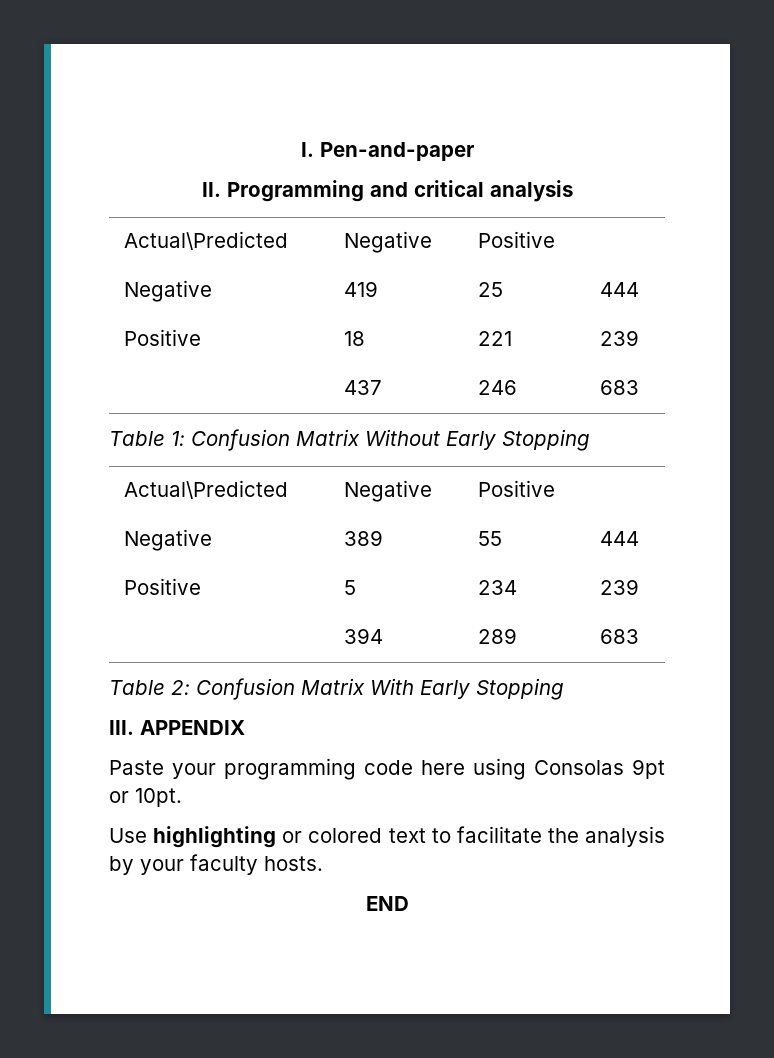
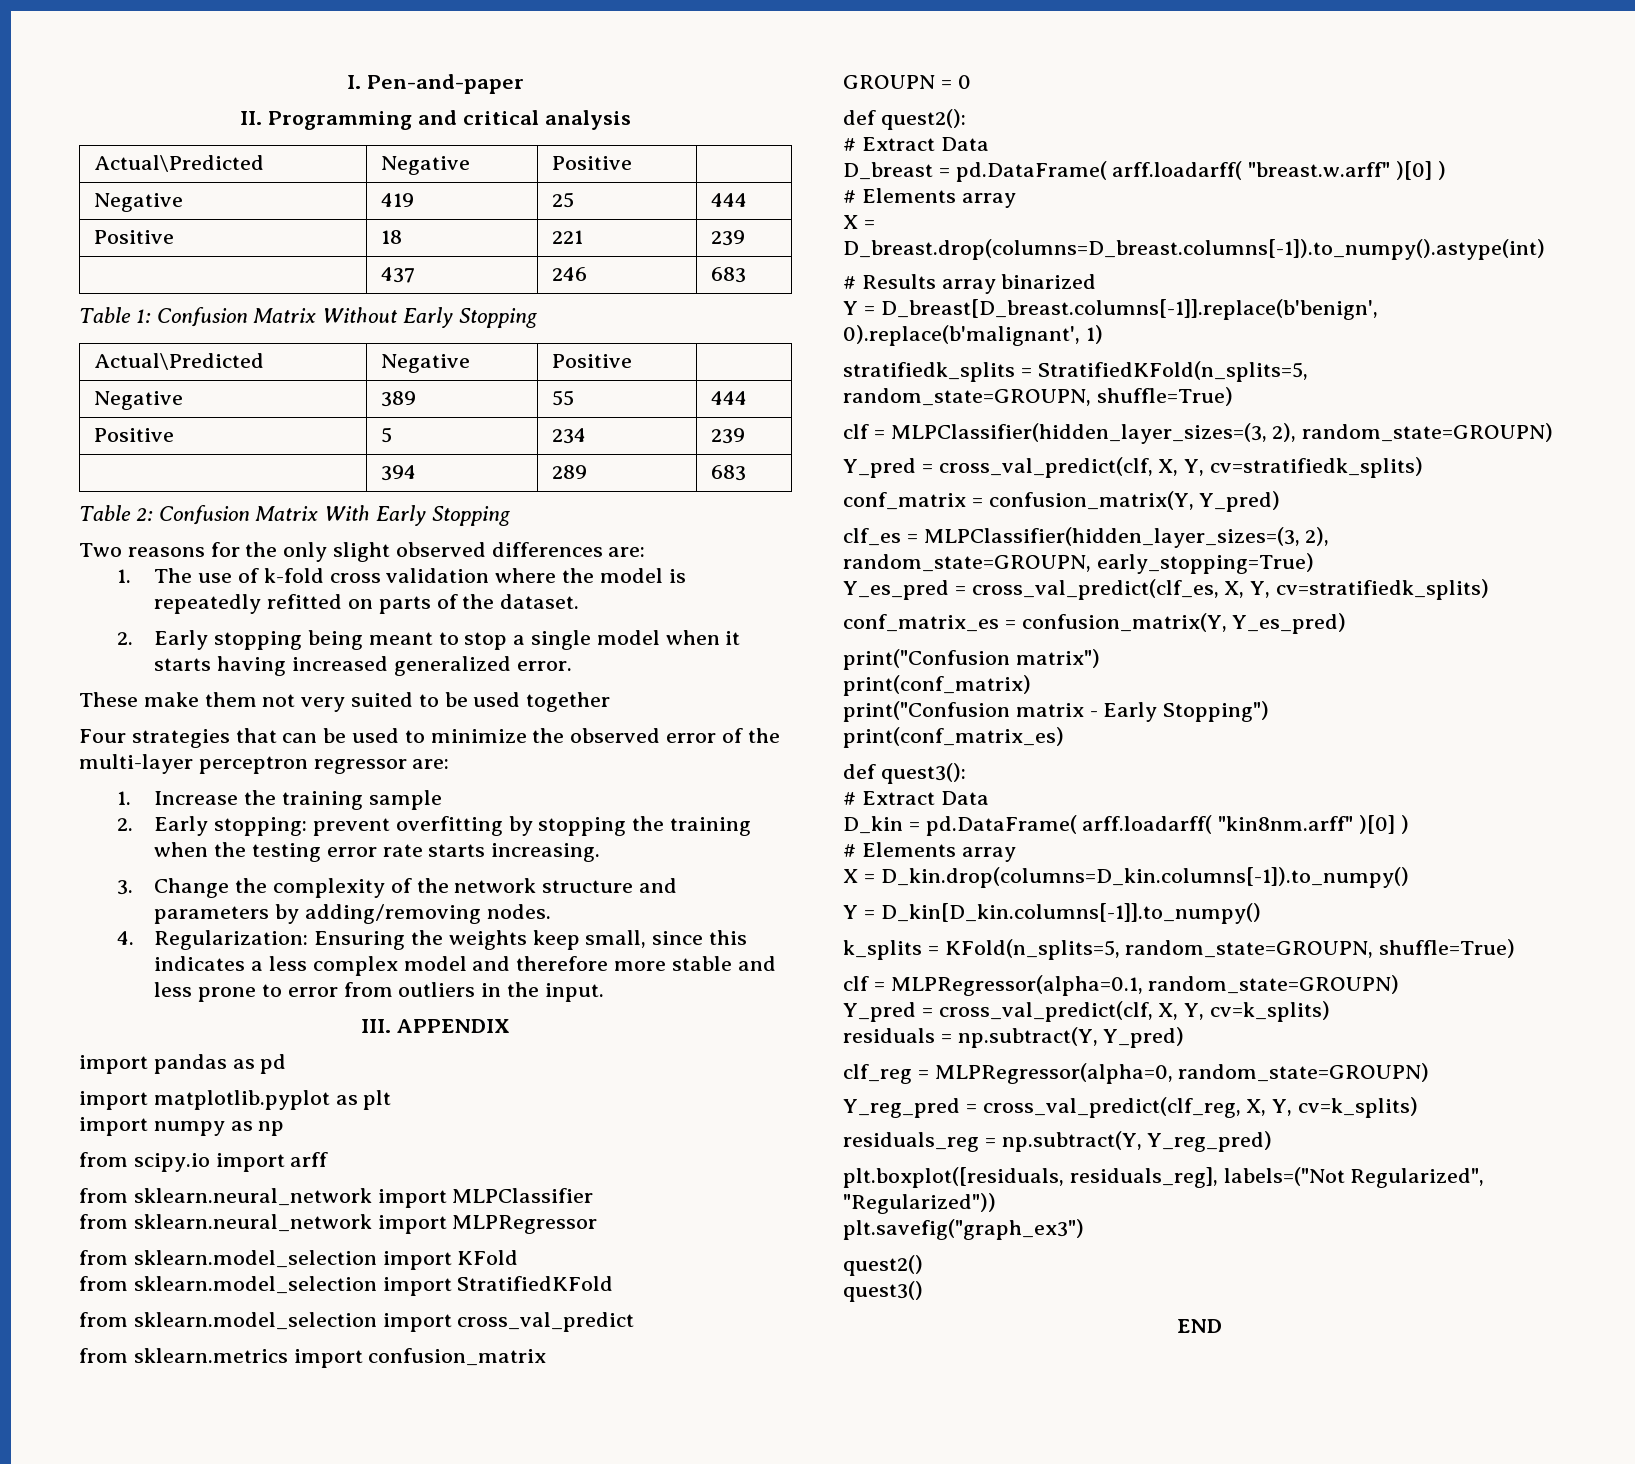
+ Two reasons for the only slight observed differences are:
+ 1. The use of k-fold cross validation where the model is repeatedly refitted on parts of the dataset.
+ 2. Early stopping being meant to stop a single model when it starts having increased generalized error.
+ These make them not very suited to be used together
+ Four strategies that can be used to minimize the observed error of the multi-layer perceptron regressor are:
+ 1. Increase the training sample
+ 2. Early stopping: prevent overfitting by stopping the training when the testing error rate starts increasing.
+ 3. Change the complexity of the network structure and parameters by adding/removing nodes.
+ 4. Regularization: Ensuring the weights keep small, since this indicates a less complex model and therefore more stable and less prone to error from outliers in the input.
  III. APPENDIX
- Paste your programming code here using Consolas 9pt or 10pt.
- Use highlighting or colored text to facilitate the analysis by your faculty hosts.
+ import pandas as pd
+ import matplotlib.pyplot as plt
+ import numpy as np
+ from scipy.io import arff
+ from sklearn.neural_network import MLPClassifier
+ from sklearn.neural_network import MLPRegressor
+ from sklearn.model_selection import KFold
+ from sklearn.model_selection import StratifiedKFold
+ from sklearn.model_selection import cross_val_predict
+ from sklearn.metrics import confusion_matrix
+ GROUPN = 0
+ def quest2():
+ # Extract Data
+ D_breast = pd.DataFrame( arff.loadarff( "breast.w.arff" )[0] )
+ # Elements array
+ X = D_breast.drop(columns=D_breast.columns[-1]).to_numpy().astype(int)
+ # Results array binarized
+ Y = D_breast[D_breast.columns[-1]].replace(b'benign', 0).replace(b'malignant', 1)
+ stratifiedk_splits = StratifiedKFold(n_splits=5, random_state=GROUPN, shuffle=True)
+ clf = MLPClassifier(hidden_layer_sizes=(3, 2), random_state=GROUPN)
+ Y_pred = cross_val_predict(clf, X, Y, cv=stratifiedk_splits)
+ conf_matrix = confusion_matrix(Y, Y_pred)
+ clf_es = MLPClassifier(hidden_layer_sizes=(3, 2), random_state=GROUPN, early_stopping=True)
+ Y_es_pred = cross_val_predict(clf_es, X, Y, cv=stratifiedk_splits)
+ conf_matrix_es = confusion_matrix(Y, Y_es_pred)
+ print("Confusion matrix")
+ print(conf_matrix)
+ print("Confusion matrix - Early Stopping")
+ print(conf_matrix_es)
+ def quest3():
+ # Extract Data
+ D_kin = pd.DataFrame( arff.loadarff( "kin8nm.arff" )[0] )
+ # Elements array
+ X = D_kin.drop(columns=D_kin.columns[-1]).to_numpy()
+ Y = D_kin[D_kin.columns[-1]].to_numpy()
+ k_splits = KFold(n_splits=5, random_state=GROUPN, shuffle=True)
+ clf = MLPRegressor(alpha=0.1, random_state=GROUPN)
+ Y_pred = cross_val_predict(clf, X, Y, cv=k_splits)
+ residuals = np.subtract(Y, Y_pred)
+ clf_reg = MLPRegressor(alpha=0, random_state=GROUPN)
+ Y_reg_pred = cross_val_predict(clf_reg, X, Y, cv=k_splits)
+ residuals_reg = np.subtract(Y, Y_reg_pred)
+ plt.boxplot([residuals, residuals_reg], labels=("Not Regularized", "Regularized"))
+ plt.savefig("graph_ex3")
+ quest2()
+ quest3()

